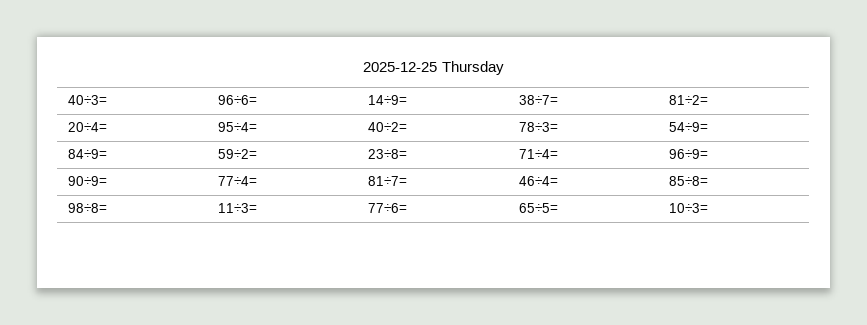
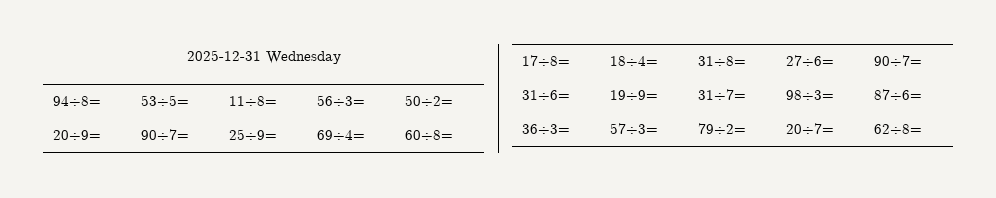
- 2025-12-25 Thursday
- 40÷3= | 96÷6= | 14÷9= | 38÷7= | 81÷2=
- 20÷4= | 95÷4= | 40÷2= | 78÷3= | 54÷9=
- 84÷9= | 59÷2= | 23÷8= | 71÷4= | 96÷9=
- 90÷9= | 77÷4= | 81÷7= | 46÷4= | 85÷8=
- 98÷8= | 11÷3= | 77÷6= | 65÷5= | 10÷3=
+ 2025-12-31 Wednesday
+ 94÷8= | 53÷5= | 11÷8= | 56÷3= | 50÷2=
+ 20÷9= | 90÷7= | 25÷9= | 69÷4= | 60÷8=
+ 17÷8= | 18÷4= | 31÷8= | 27÷6= | 90÷7=
+ 31÷6= | 19÷9= | 31÷7= | 98÷3= | 87÷6=
+ 36÷3= | 57÷3= | 79÷2= | 20÷7= | 62÷8=

